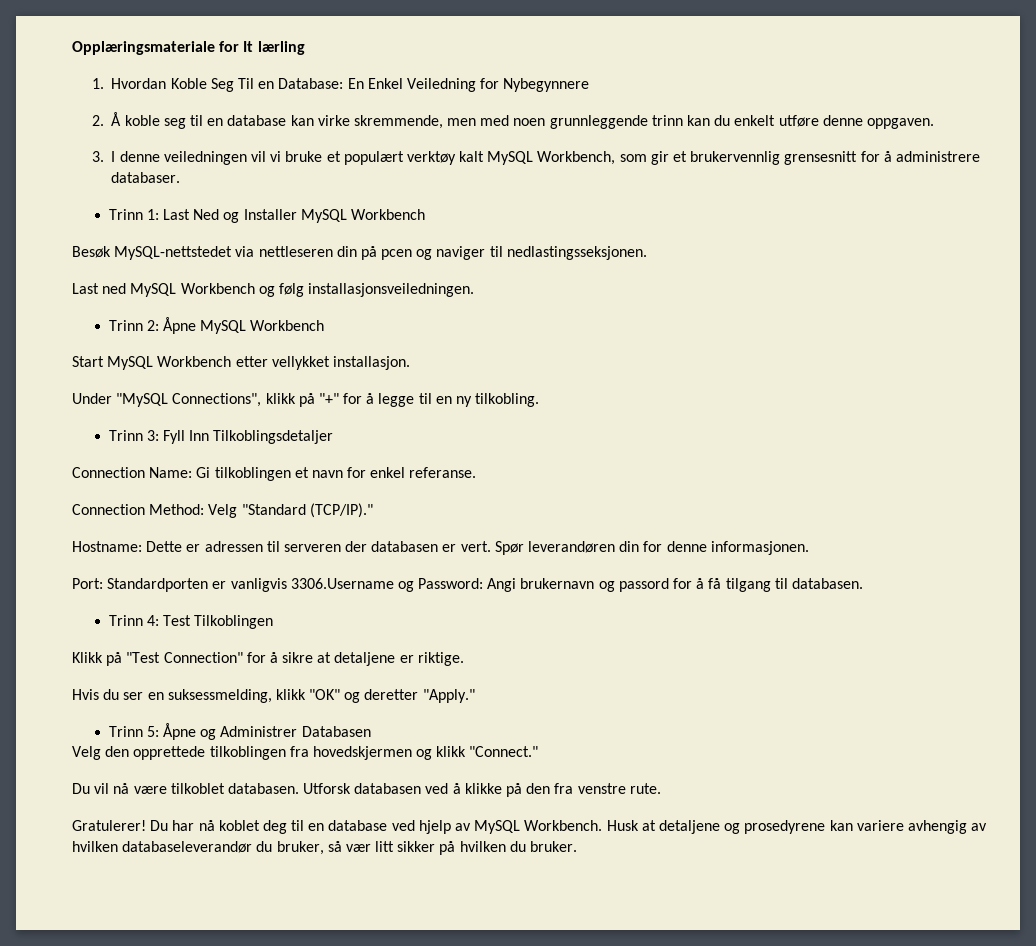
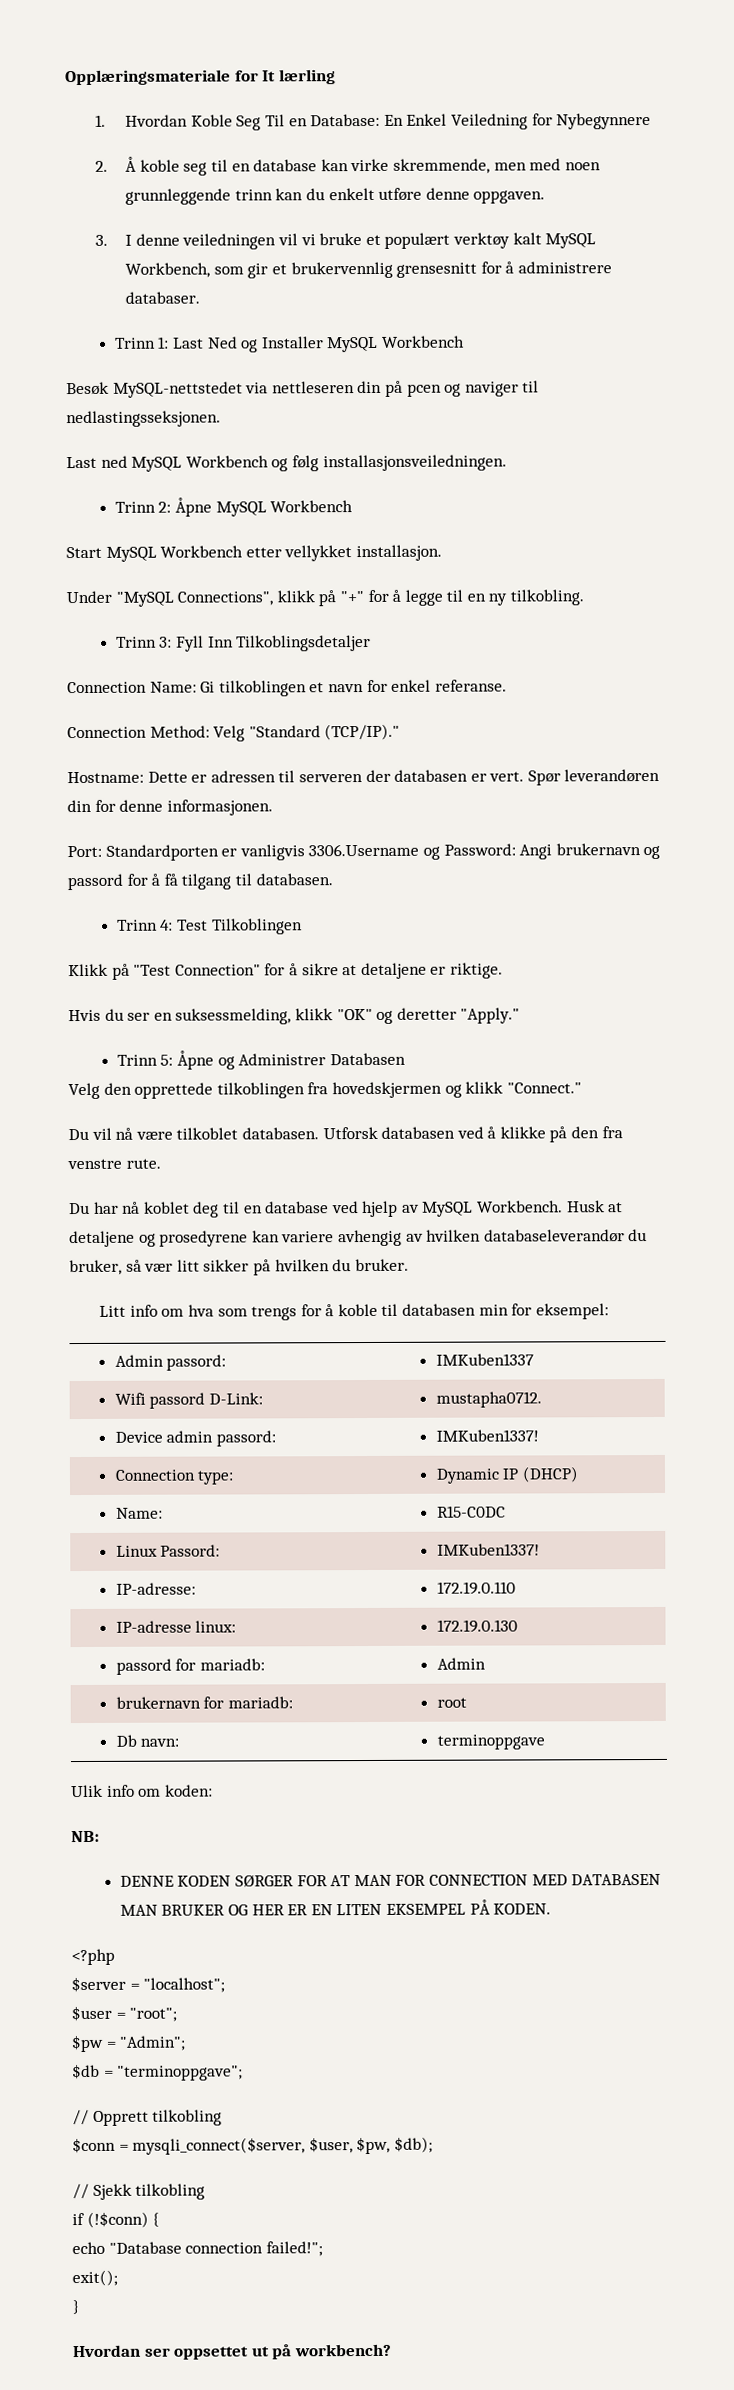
- Gratulerer!
+ Litt info om hva som trengs for å koble til databasen min for eksempel:
+ Admin passord: | IMKuben1337
+ Wifi passord D-Link: | mustapha0712.
+ Device admin passord: | IMKuben1337!
+ Connection type: | Dynamic IP (DHCP)
+ Name: | R15-C0DC
+ Linux Passord: | IMKuben1337!
+ IP-adresse: | 172.19.0.110
+ IP-adresse linux: | 172.19.0.130
+ passord for mariadb: | Admin
+ brukernavn for mariadb: | root
+ Db navn: | terminoppgave
+ Ulik info om koden:
+ NB:
+ DENNE KODEN SØRGER FOR AT MAN FOR CONNECTION MED DATABASEN MAN BRUKER OG HER ER EN LITEN EKSEMPEL PÅ KODEN.
+ <?php
+ $server = "localhost";
+ $user = "root";
+ $pw = "Admin";
+ $db = "terminoppgave";
+ // Opprett tilkobling
+ $conn = mysqli_connect($server, $user, $pw, $db);
+ // Sjekk tilkobling
+ if (!$conn) {
+ echo "Database connection failed!";
+ exit();
+ }
+ Hvordan ser oppsettet ut på workbench?

